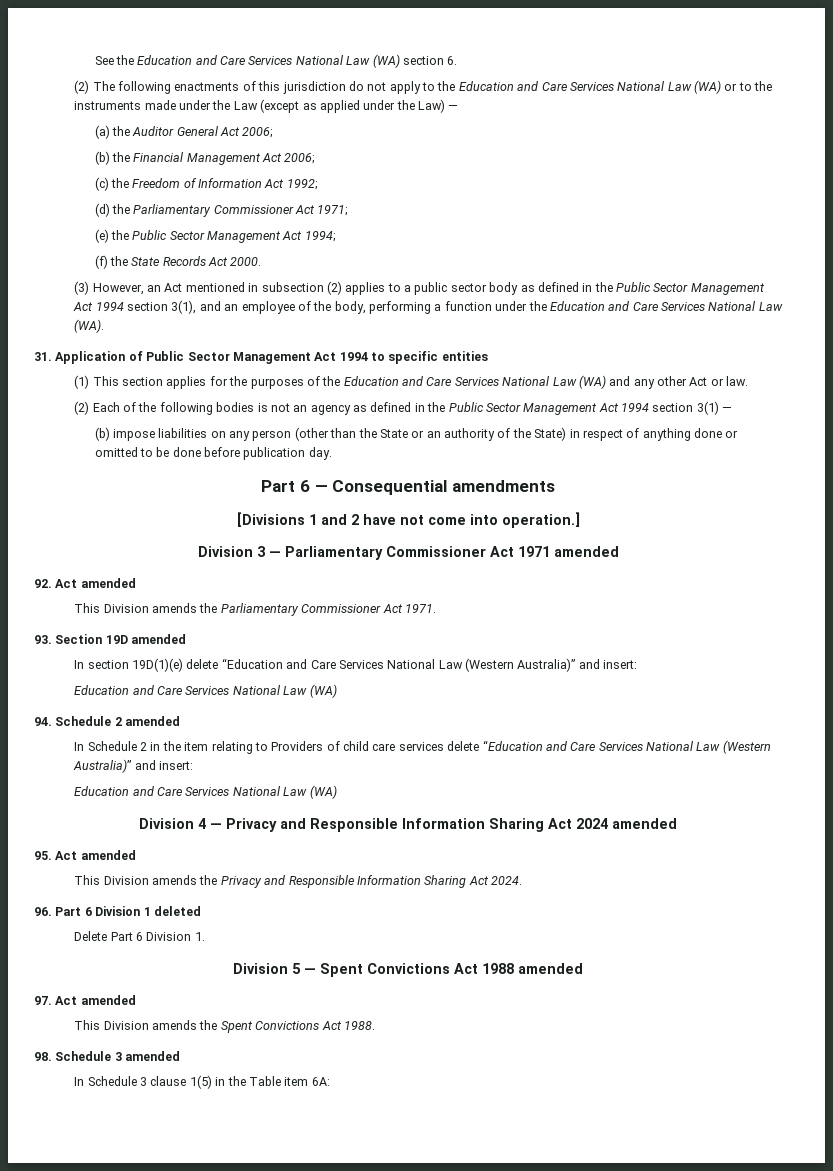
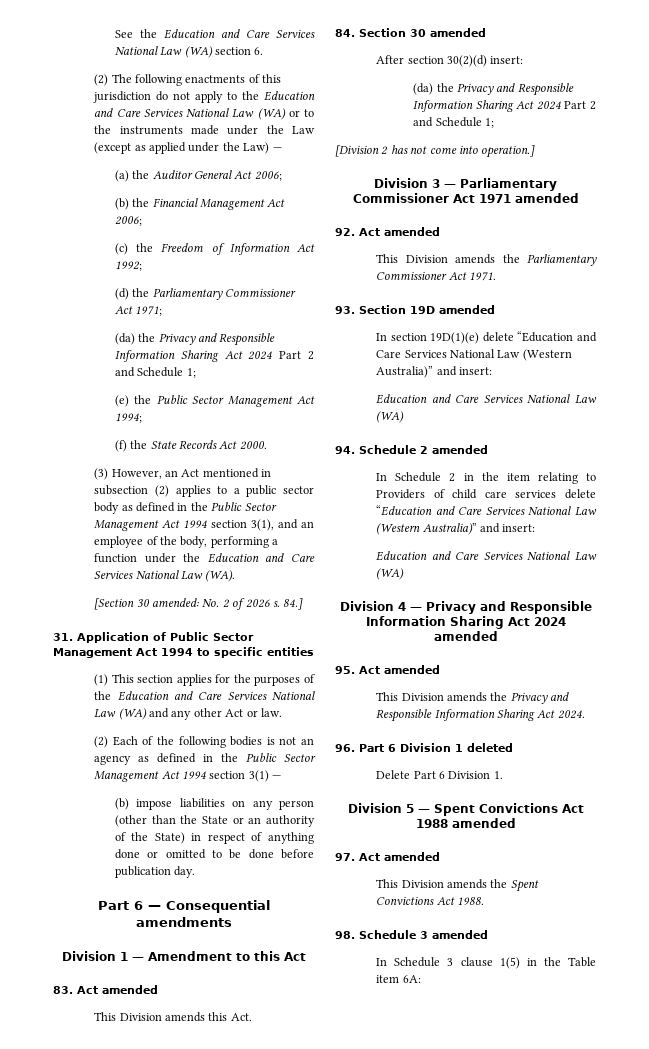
  (d) the Parliamentary Commissioner Act 1971;
+ (da) the Privacy and Responsible Information Sharing Act 2024 Part 2 and Schedule 1;
+ [Section 30 amended: No. 2 of 2026 s. 84.]
- [Divisions 1 and 2 have not come into operation.]
+ Division 1 — Amendment to this Act
+ 83. Act amended
+ This Division amends this Act.
+ 84. Section 30 amended
+ After section 30(2)(d) insert:
+ (da) the Privacy and Responsible Information Sharing Act 2024 Part 2 and Schedule 1;
+ [Division 2 has not come into operation.]

